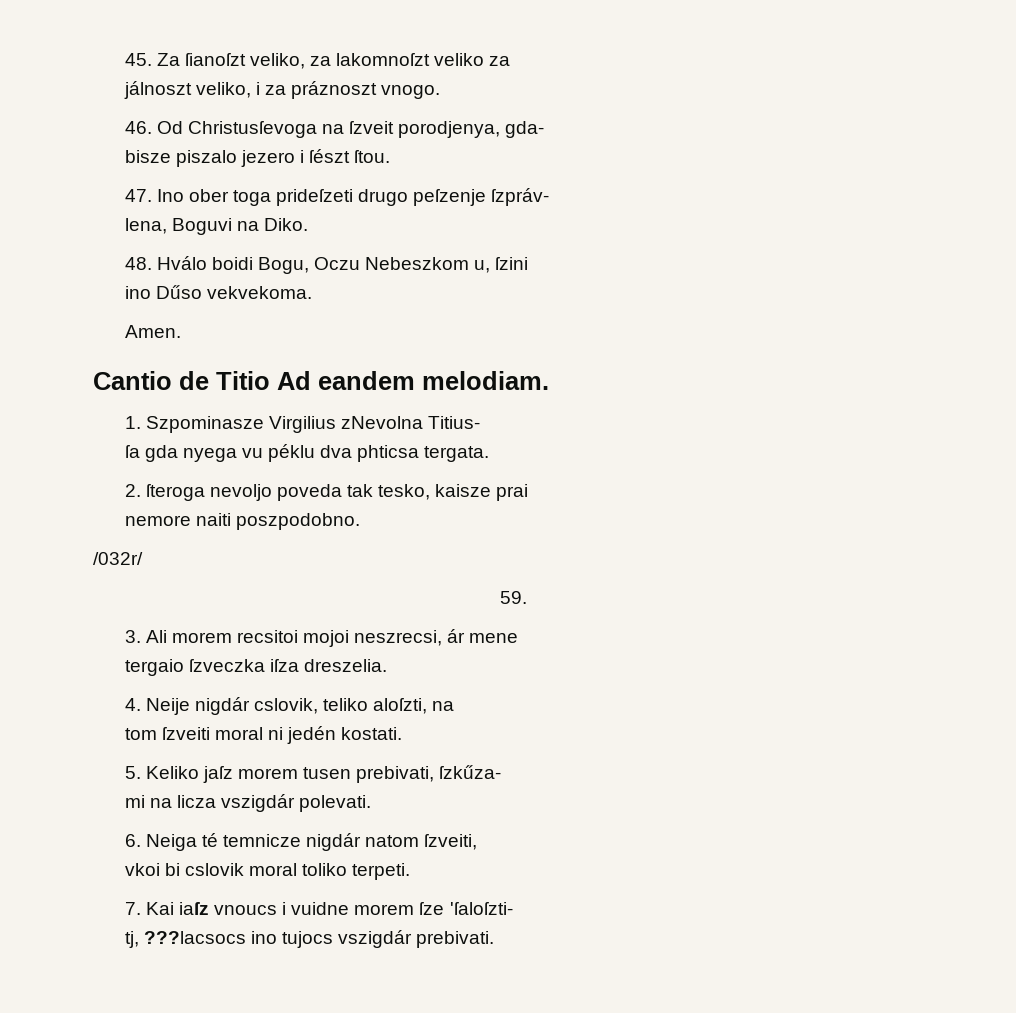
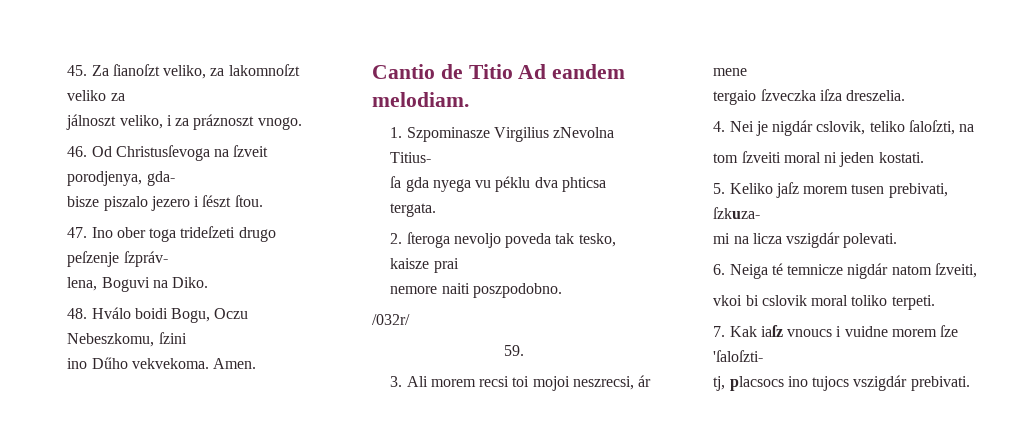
- 47. Ino ober toga prideſzeti drugo peſzenje ſzpráv-
+ 47. Ino ober toga trideſzeti drugo peſzenje ſzpráv-
- 48. Hválo boidi Bogu, Oczu Nebeszkom u, ſzini
+ 48. Hválo boidi Bogu, Oczu Nebeszkomu, ſzini
- ino Dűso vekvekoma.
- Amen.
+ ino Dűho vekvekoma. Amen.
- 3. Ali morem recsitoi mojoi neszrecsi, ár mene
+ 3. Ali morem recsi toi mojoi neszrecsi, ár mene
- 4. Neije nigdár cslovik, teliko aloſzti, na
+ 4. Nei je nigdár cslovik, teliko ſaloſzti, na
- tom ſzveiti moral ni jedén kostati.
+ tom ſzveiti moral ni jeden kostati.
- 5. Keliko jaſz morem tusen prebivati, ſzkűza-
+ 5. Keliko jaſz morem tusen prebivati, ſzkuza-
- 7. Kai iaſz vnoucs i vuidne morem ſze 'ſaloſzti-
+ 7. Kak iaſz vnoucs i vuidne morem ſze 'ſaloſzti-
- tj, ???lacsocs ino tujocs vszigdár prebivati.
+ tj, placsocs ino tujocs vszigdár prebivati.

